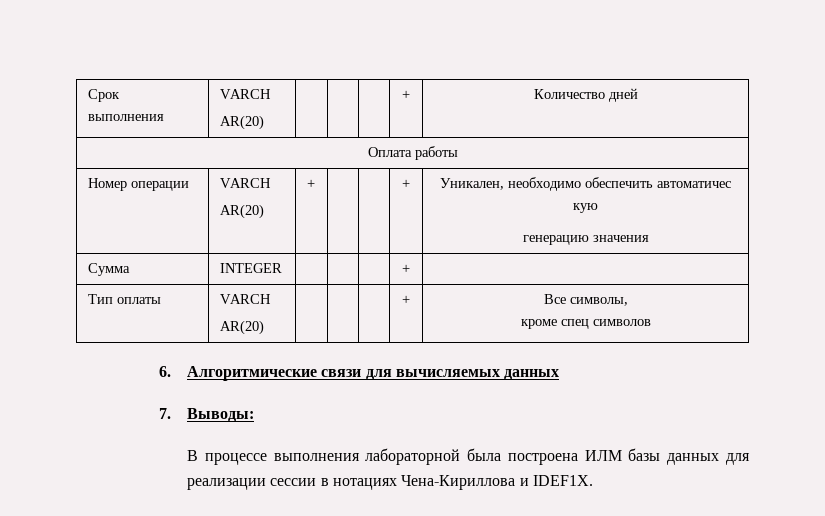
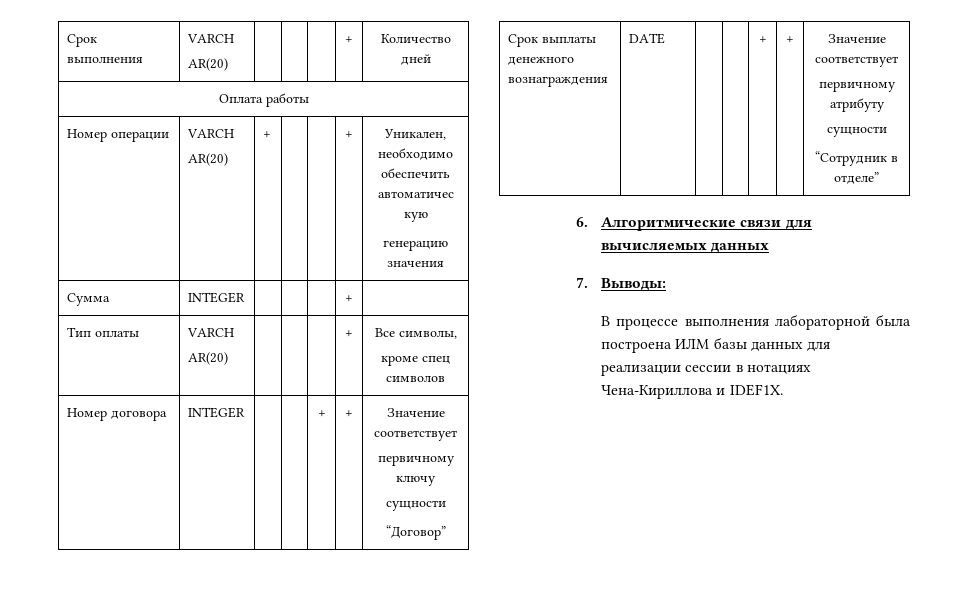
+ Номер договора | INTEGER | | | + | + | Значение соответствует
+ первичному ключу
+ сущности
+ “Договор”
+ Срок выплаты денежного вознаграждения | DATE | | | + | + | Значение соответствует
+ первичному атрибуту
+ сущности
+ “Сотрудник в отделе”

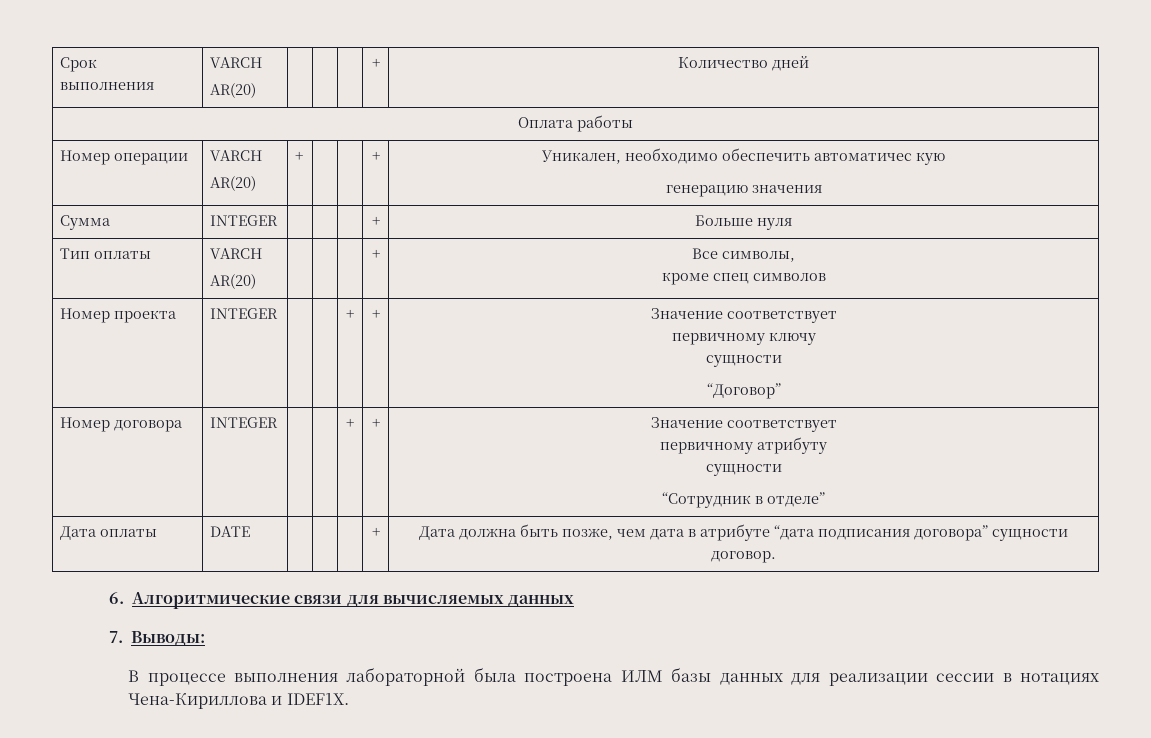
- Сумма | INTEGER | | | | + |
+ Сумма | INTEGER | | | | + | Больше нуля
- Номер договора | INTEGER | | | + | + | Значение соответствует
+ Номер проекта | INTEGER | | | + | + | Значение соответствует
- Срок выплаты денежного вознаграждения | DATE | | | + | + | Значение соответствует
+ Номер договора | INTEGER | | | + | + | Значение соответствует
+ Дата оплаты | DATE | | | | + | Дата должна быть позже, чем дата в атрибуте “дата подписания договора” сущности договор.

